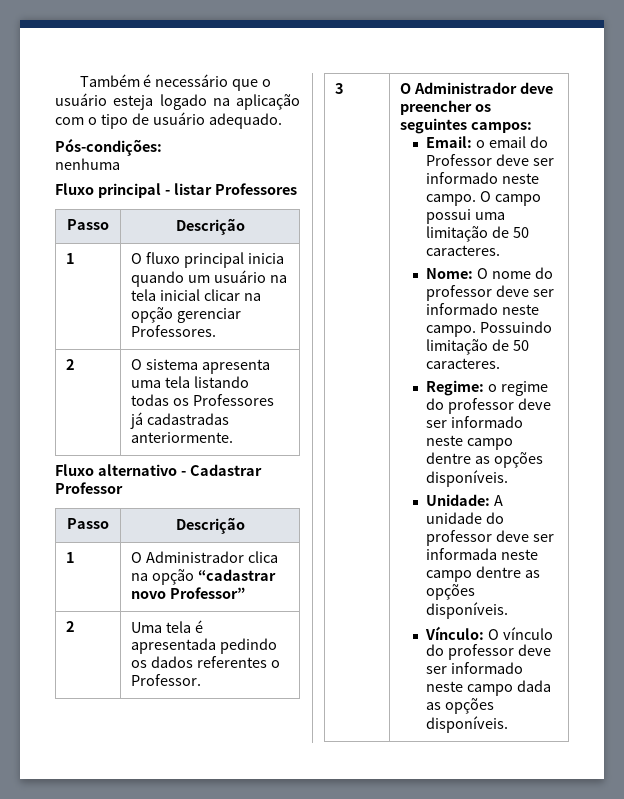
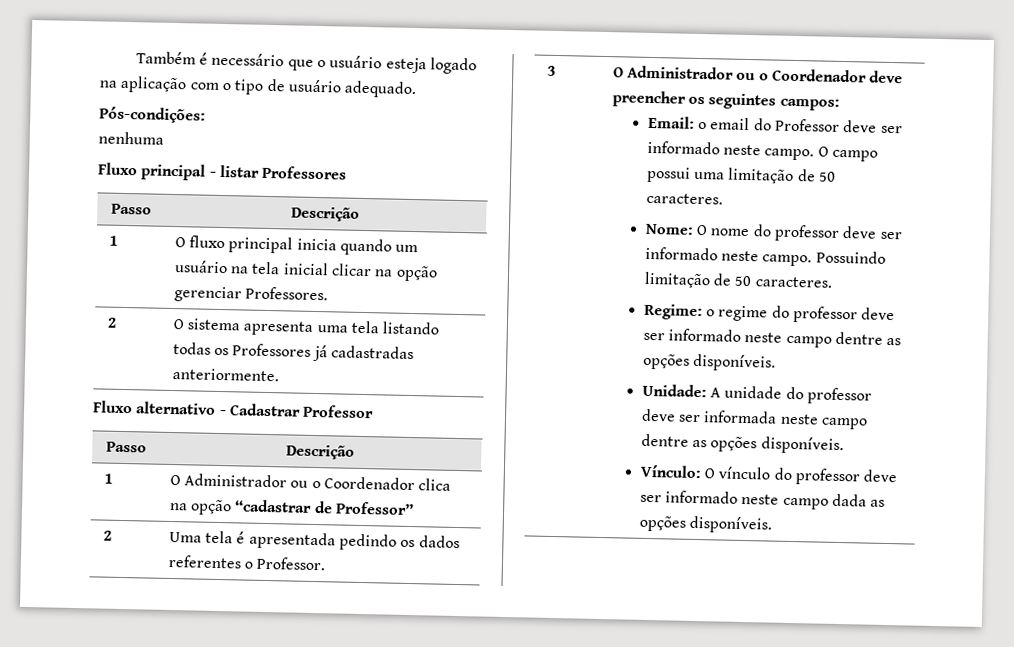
- 1 | O Administrador clica na opção “cadastrar novo Professor”
+ 1 | O Administrador ou o Coordenador clica na opção “cadastrar de Professor”
- O Administrador deve preencher os seguintes campos:
+ O Administrador ou o Coordenador deve preencher os seguintes campos:

